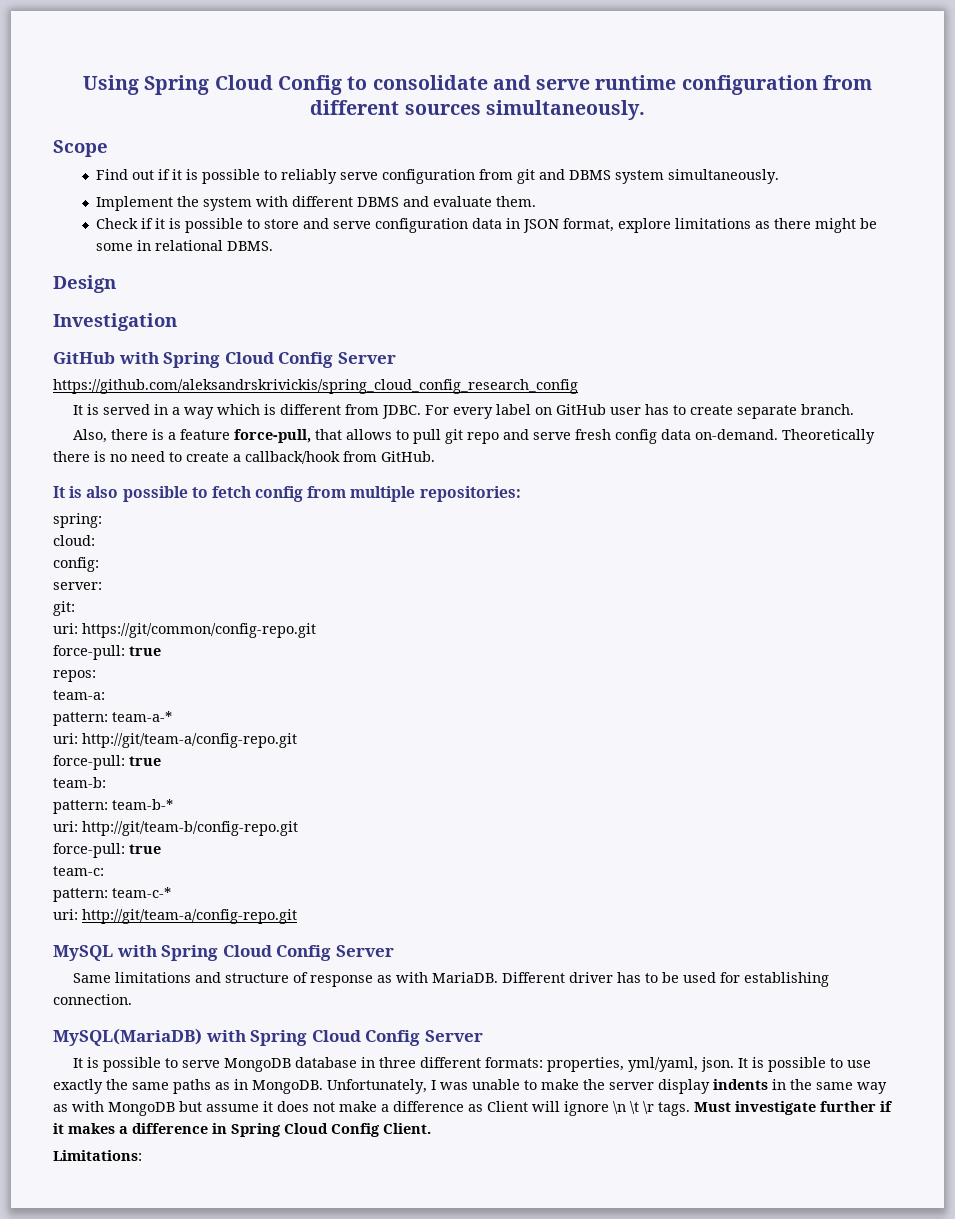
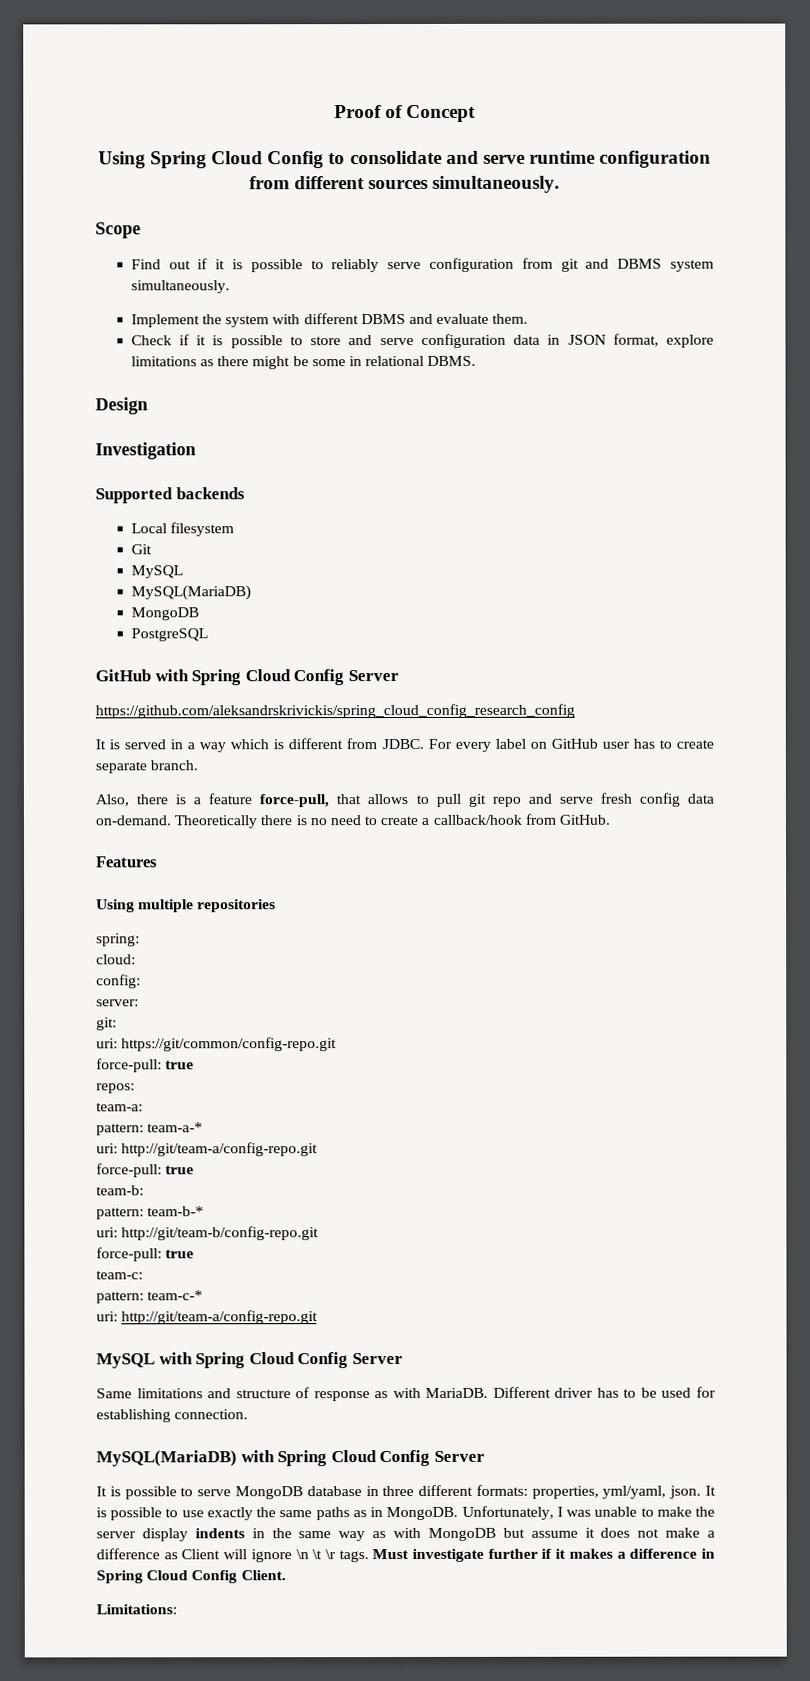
+ Proof of Concept
+ Supported backends
+ Local filesystem
+ Git
+ MySQL
+ MySQL(MariaDB)
+ MongoDB
+ PostgreSQL
- It is also possible to fetch config from multiple repositories:
+ Features
+ Using multiple repositories

